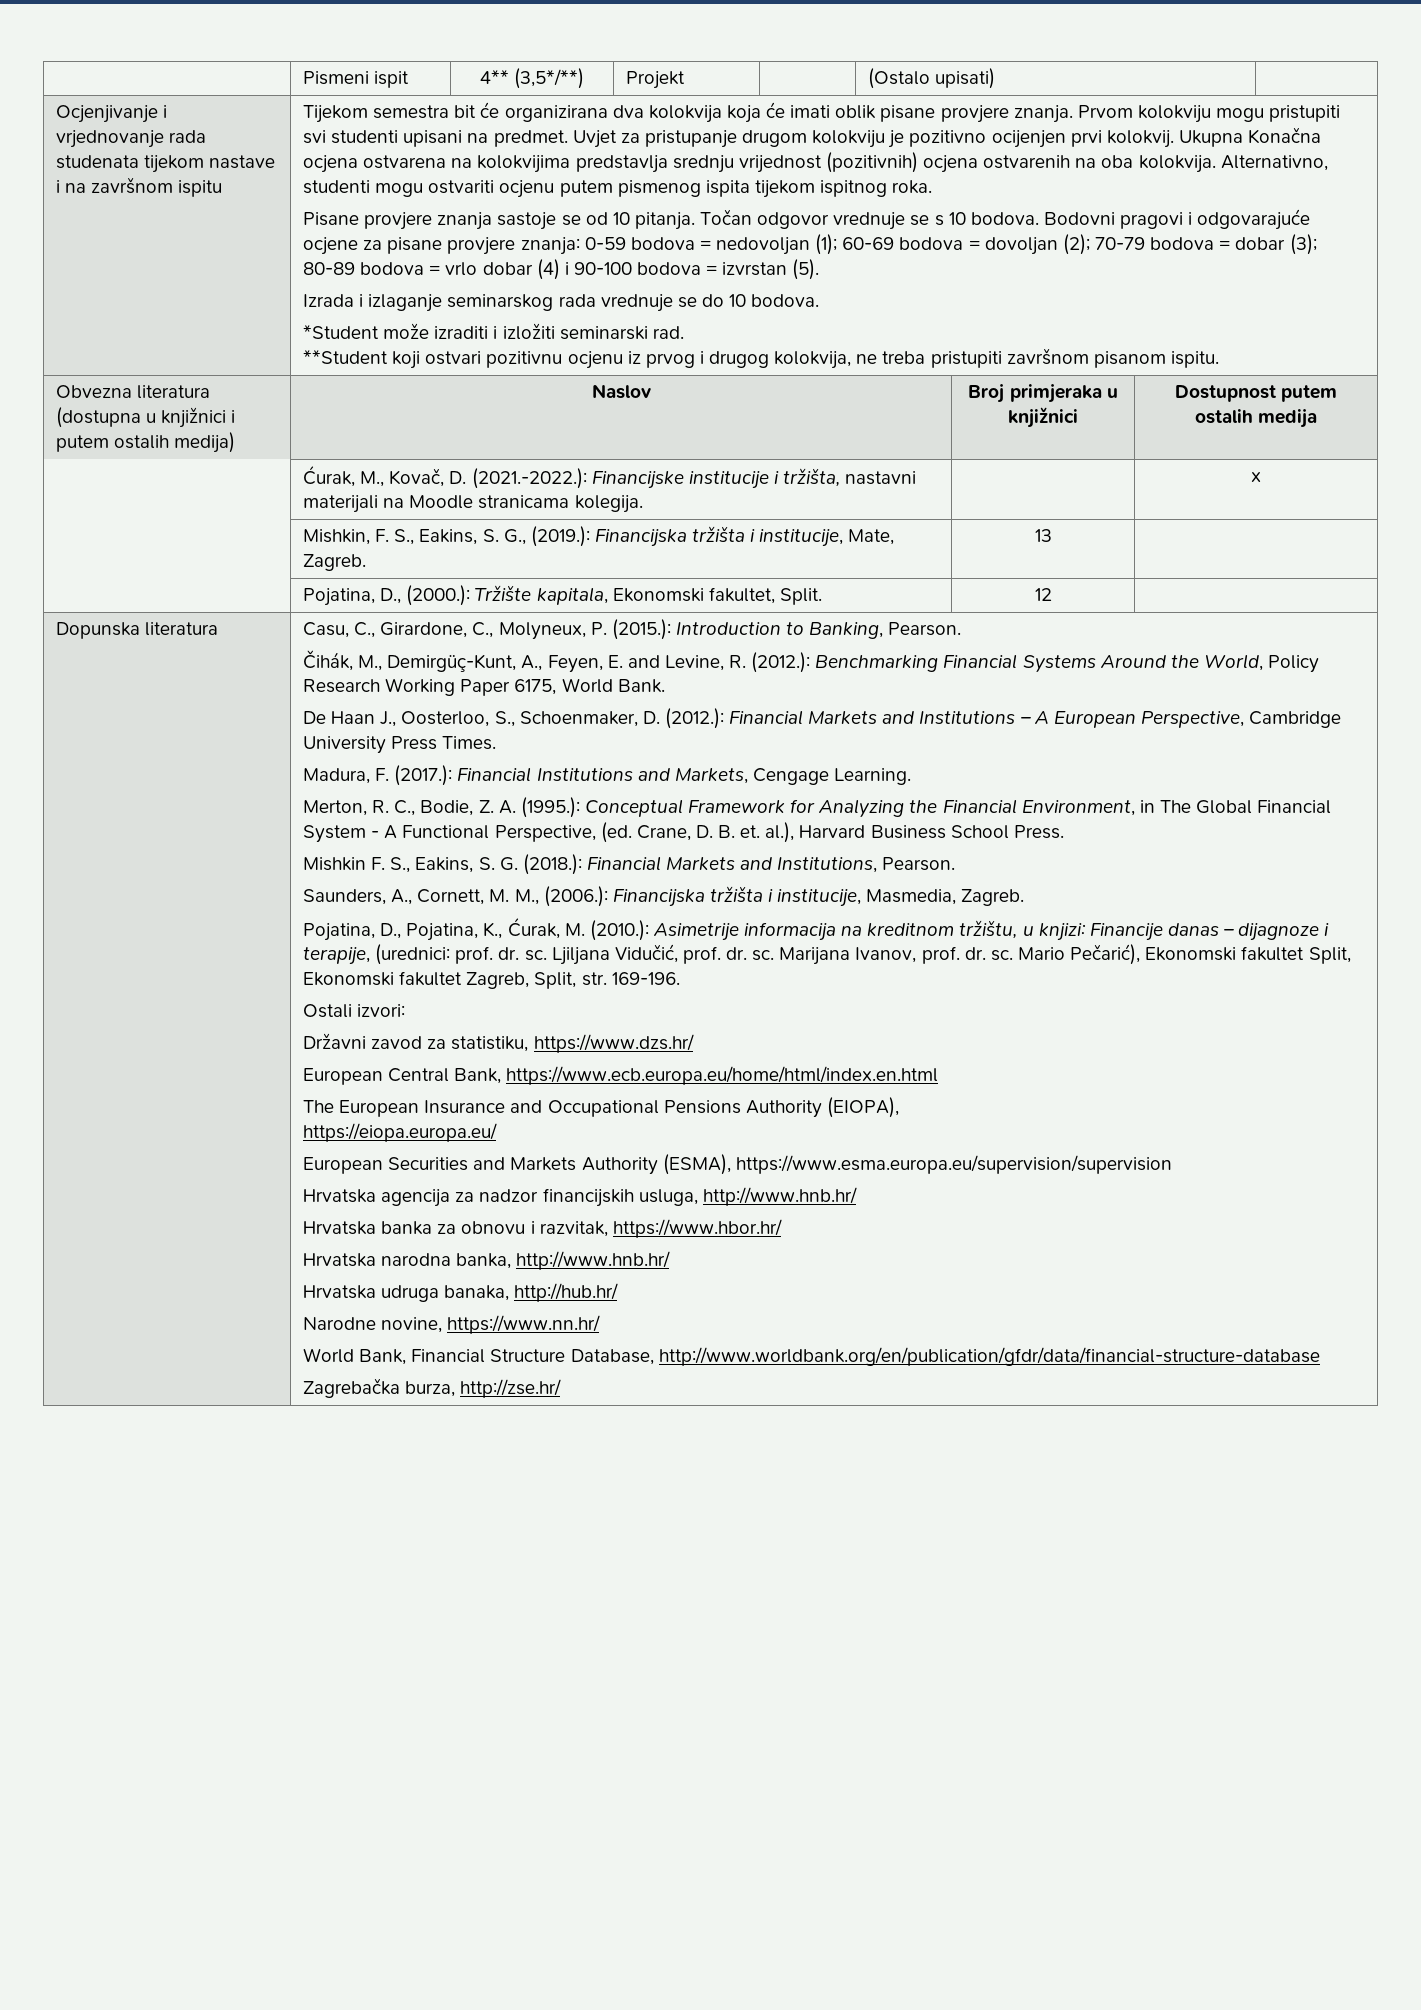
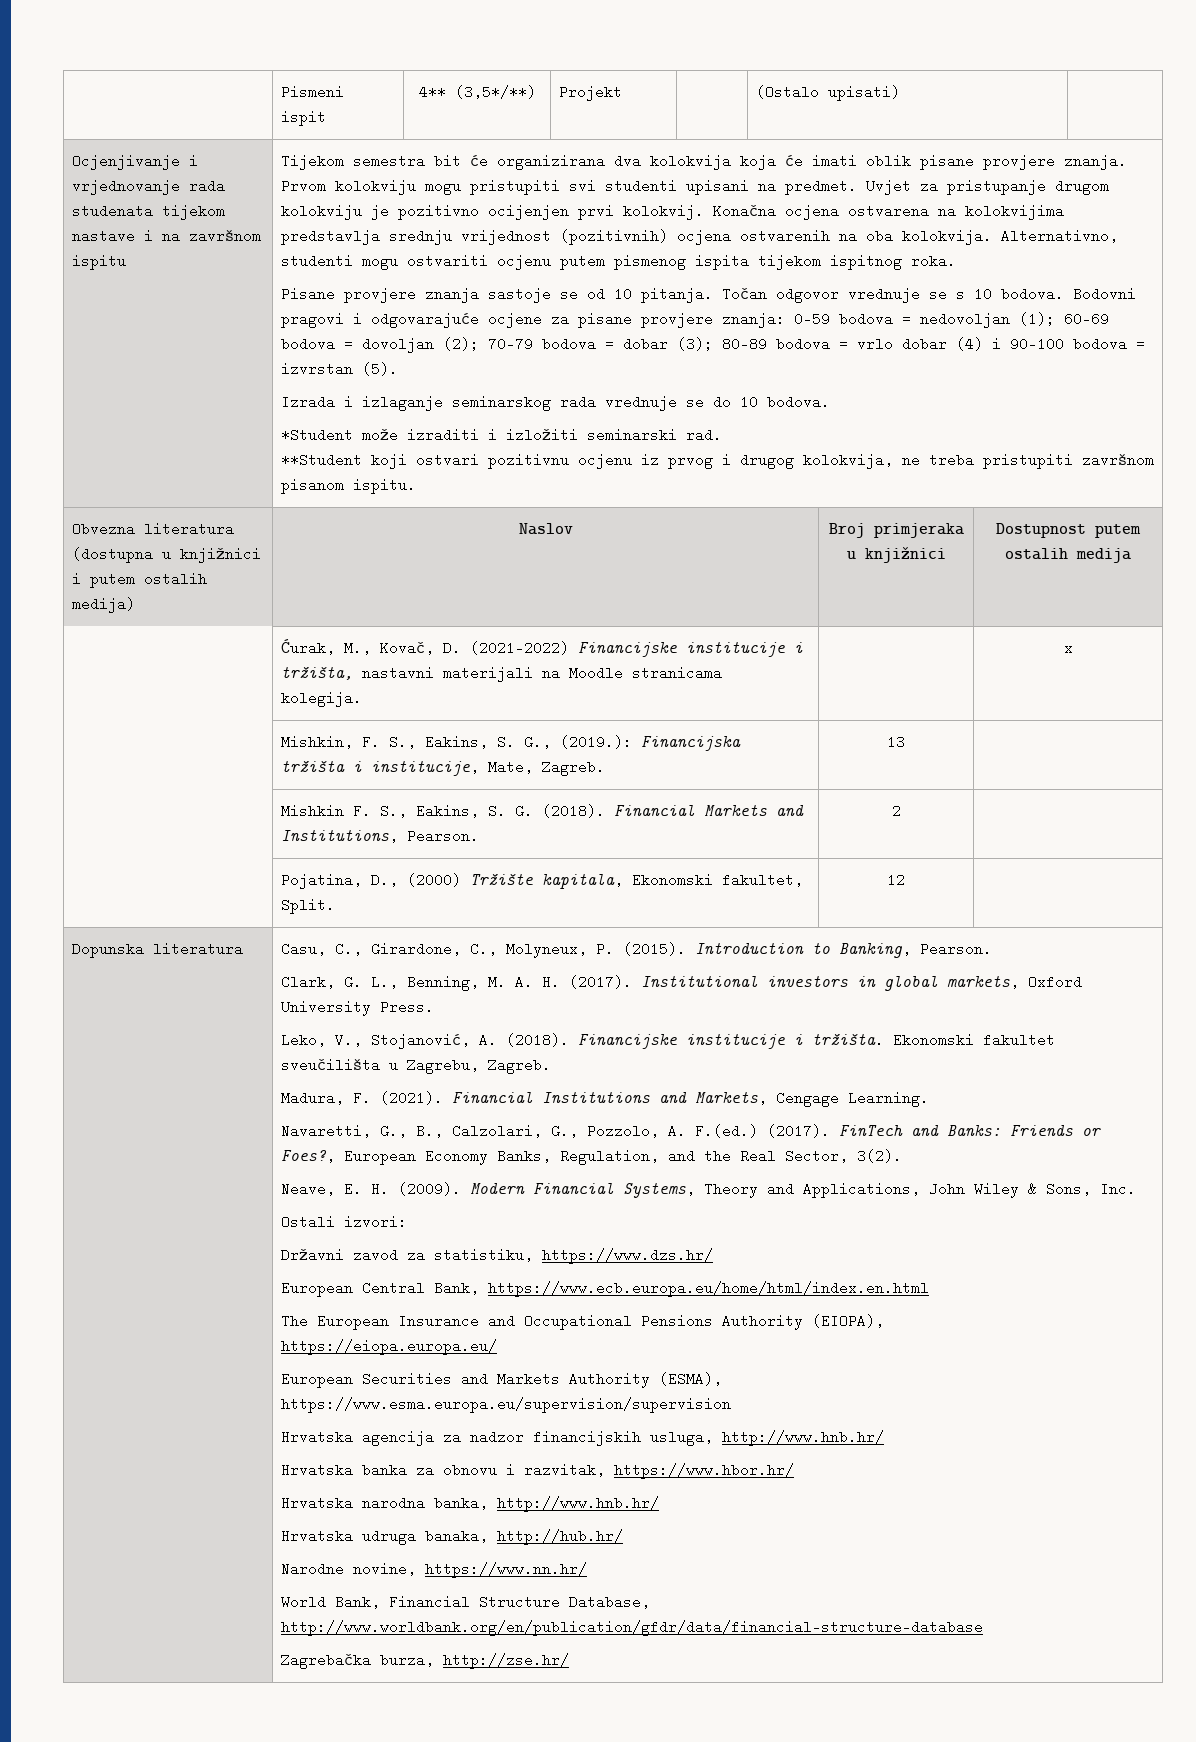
- Ukupna Konačna ocjena ostvarena na kolokvijima predstavlja srednju vrijednost (pozitivnih) ocjena ostvarenih na oba kolokvija.
+ Konačna ocjena ostvarena na kolokvijima predstavlja srednju vrijednost (pozitivnih) ocjena ostvarenih na oba kolokvija.
- | Ćurak, M., Kovač, D. (2021.-2022.): Financijske institucije i tržišta, nastavni materijali na Moodle stranicama kolegija. | | x
+ | Ćurak, M., Kovač, D. (2021-2022) Financijske institucije i tržišta, nastavni materijali na Moodle stranicama kolegija. | | x
- | Pojatina, D., (2000.): Tržište kapitala, Ekonomski fakultet, Split. | 12 |
+ | Mishkin F. S., Eakins, S. G. (2018). Financial Markets and Institutions, Pearson. | 2 |
+ | Pojatina, D., (2000) Tržište kapitala, Ekonomski fakultet, Split. | 12 |
- Casu, C., Girardone, C., Molyneux, P. (2015.): Introduction to Banking, Pearson.
+ Casu, C., Girardone, C., Molyneux, P. (2015). Introduction to Banking, Pearson.
- Čihák, M., Demirgüç-Kunt, A., Feyen, E. and Levine, R. (2012.): Benchmarking Financial Systems Around the World, Policy Research Working Paper 6175, World Bank.
- De Haan J., Oosterloo, S., Schoenmaker, D. (2012.): Financial Markets and Institutions – A European Perspective, Cambridge University Press Times.
+ Clark, G. L., Benning, M. A. H. (2017). Institutional investors in global markets, Oxford University Press.
+ Leko, V., Stojanović, A. (2018). Financijske institucije i tržišta. Ekonomski fakultet sveučilišta u Zagrebu, Zagreb.
- Madura, F. (2017.): Financial Institutions and Markets, Cengage Learning.
+ Madura, F. (2021). Financial Institutions and Markets, Cengage Learning.
- Merton, R. C., Bodie, Z. A. (1995.): Conceptual Framework for Analyzing the Financial Environment, in The Global Financial System - A Functional Perspective, (ed. Crane, D. B. et. al.), Harvard Business School Press.
- Mishkin F. S., Eakins, S. G. (2018.): Financial Markets and Institutions, Pearson.
- Saunders, A., Cornett, M. M., (2006.): Financijska tržišta i institucije, Masmedia, Zagreb.
- Pojatina, D., Pojatina, K., Ćurak, M. (2010.): Asimetrije informacija na kreditnom tržištu, u knjizi: Financije danas – dijagnoze i terapije, (urednici: prof. dr. sc. Ljiljana Vidučić, prof. dr. sc. Marijana Ivanov, prof. dr. sc. Mario Pečarić), Ekonomski fakultet Split, Ekonomski fakultet Zagreb, Split, str. 169-196.
+ Navaretti, G., B., Calzolari, G., Pozzolo, A. F.(ed.) (2017). FinTech and Banks: Friends or Foes?, European Economy Banks, Regulation, and the Real Sector, 3(2).
+ Neave, E. H. (2009). Modern Financial Systems, Theory and Applications, John Wiley & Sons, Inc.

